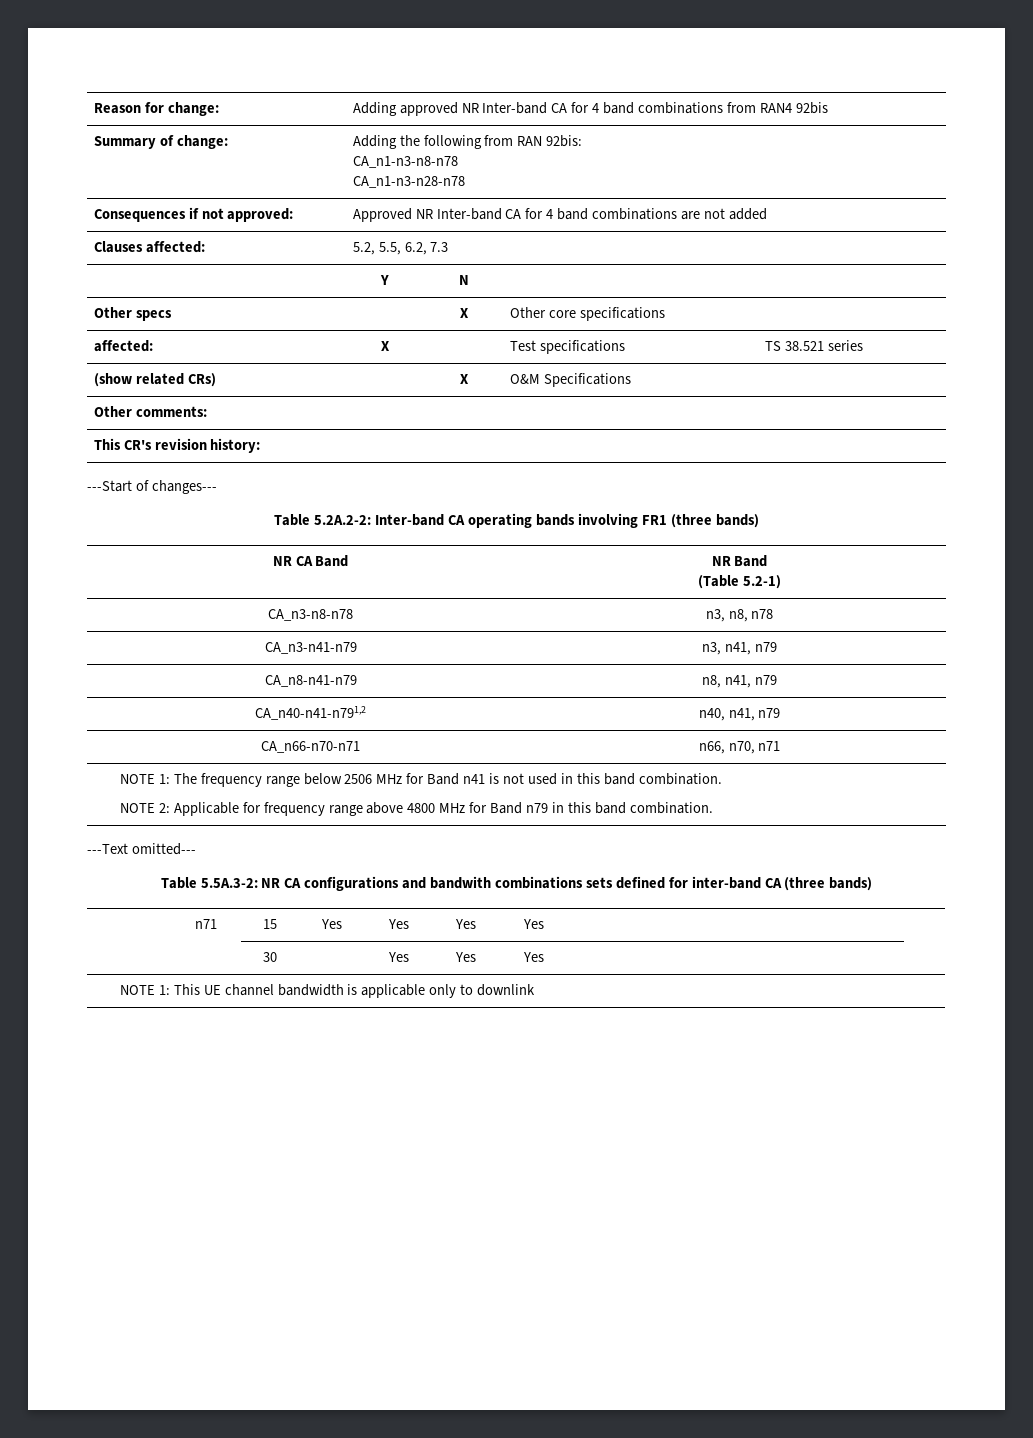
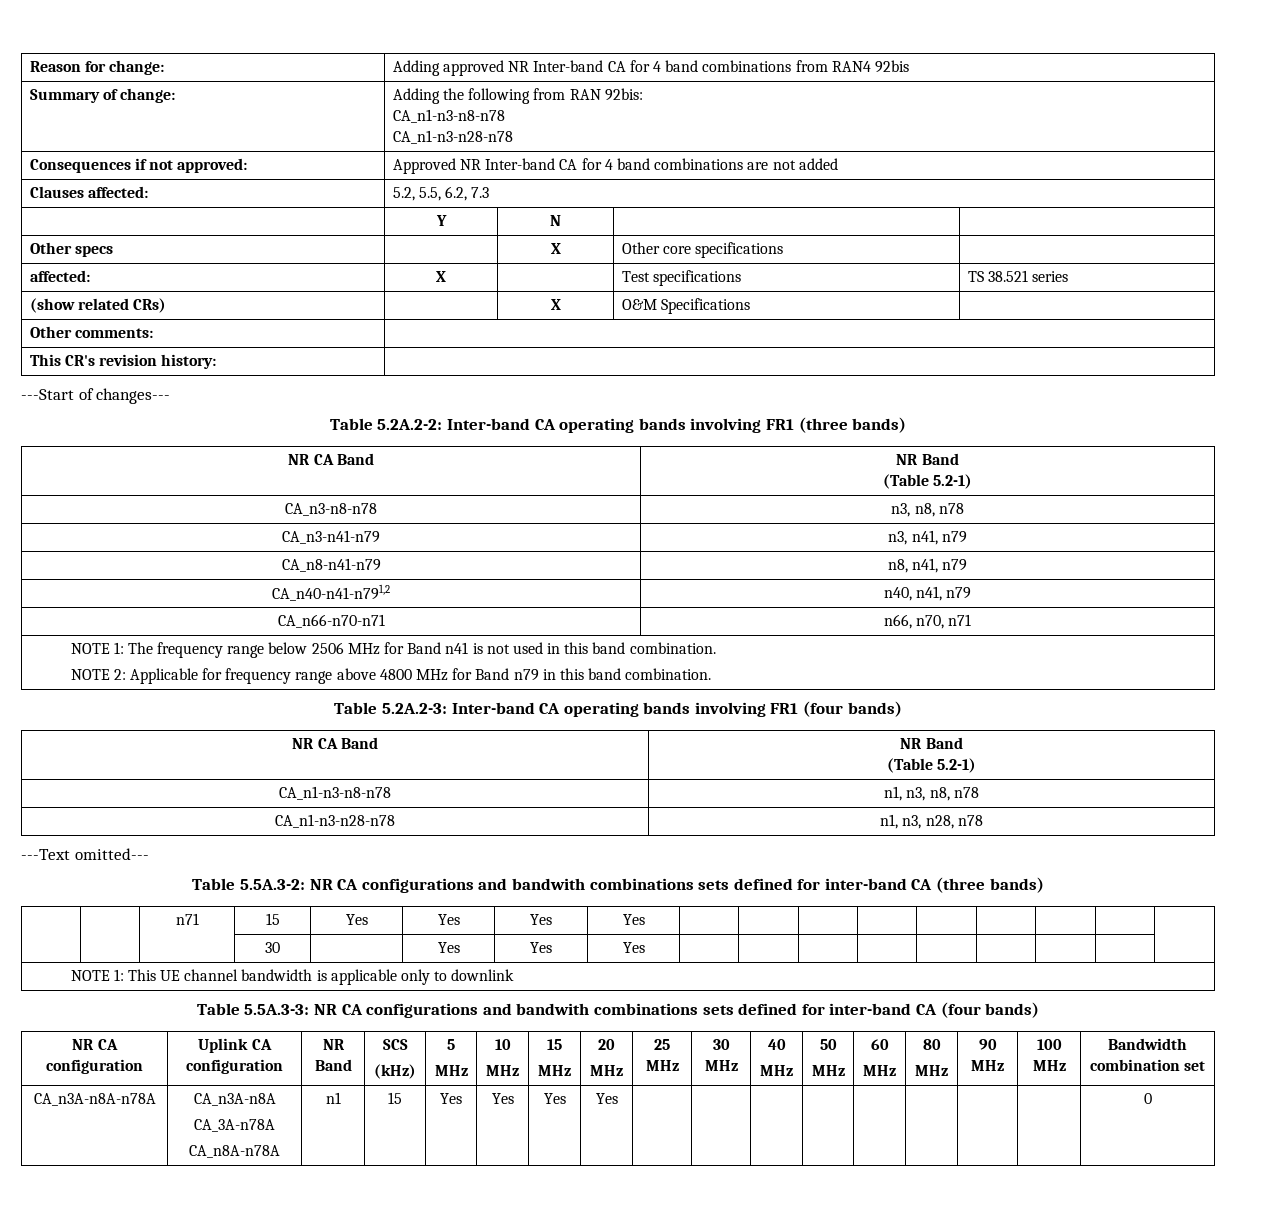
+ Table 5.2A.2-3: Inter-band CA operating bands involving FR1 (four bands)
+ NR CA Band | NR Band
+ (Table 5.2-1)
+ CA_n1-n3-n8-n78 | n1, n3, n8, n78
+ CA_n1-n3-n28-n78 | n1, n3, n28, n78
+ Table 5.5A.3-3: NR CA configurations and bandwith combinations sets defined for inter-band CA (four bands)
+ NR CA configuration | Uplink CA configuration | NR Band | SCS
+ (kHz) | 5
+ MHz | 10
+ MHz | 15
+ MHz | 20
+ MHz | 25 MHz | 30 MHz | 40
+ MHz | 50
+ MHz | 60
+ MHz | 80
+ MHz | 90 MHz | 100 MHz | Bandwidth combination set
+ CA_n3A-n8A-n78A | CA_n3A-n8A
+ CA_3A-n78A
+ CA_n8A-n78A | n1 | 15 | Yes | Yes | Yes | Yes | | | | | | | | | 0

